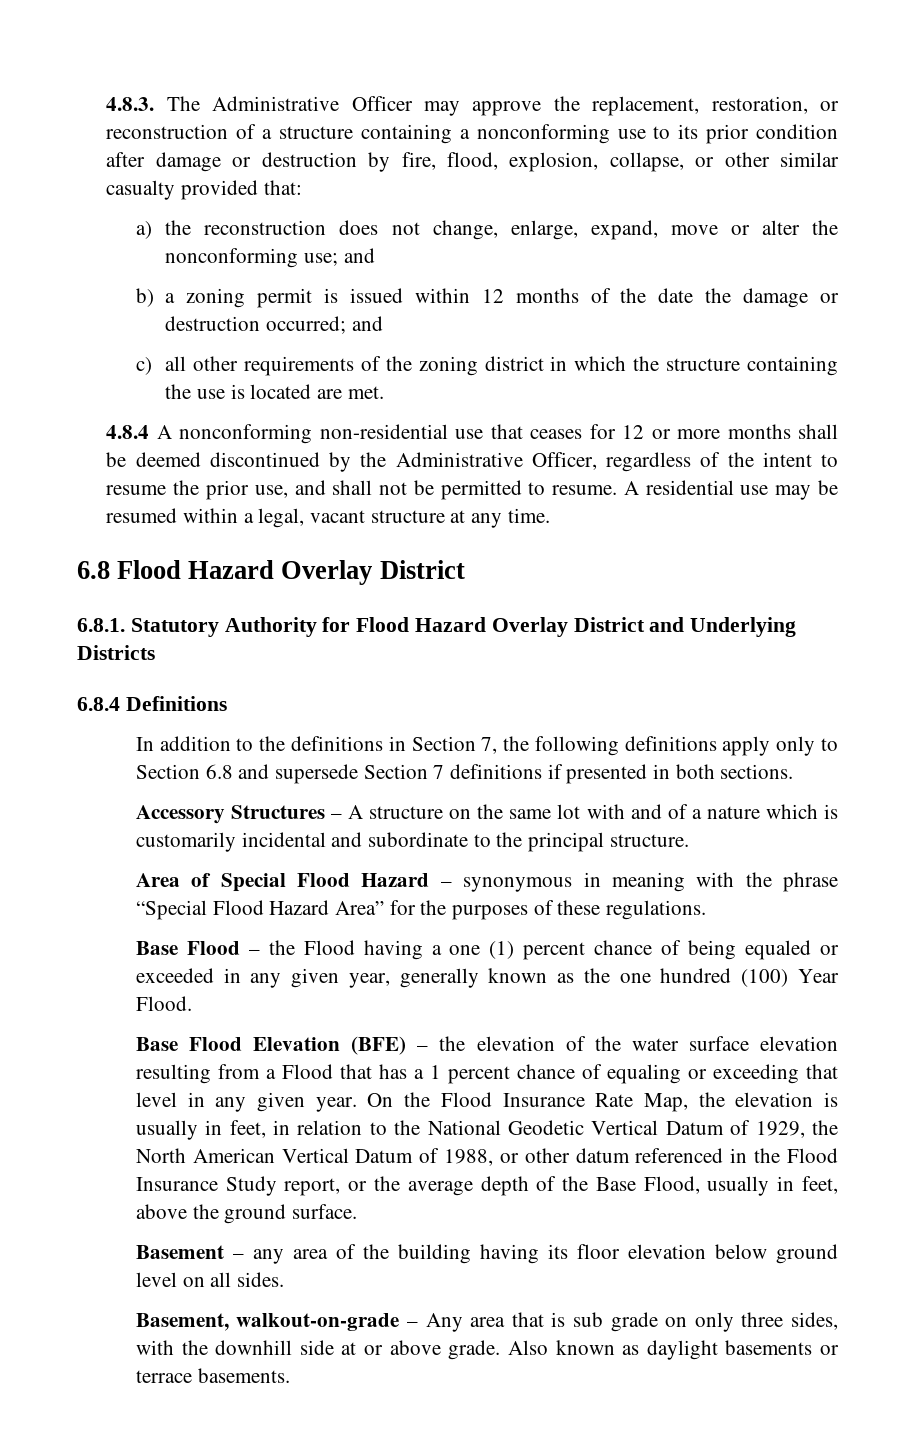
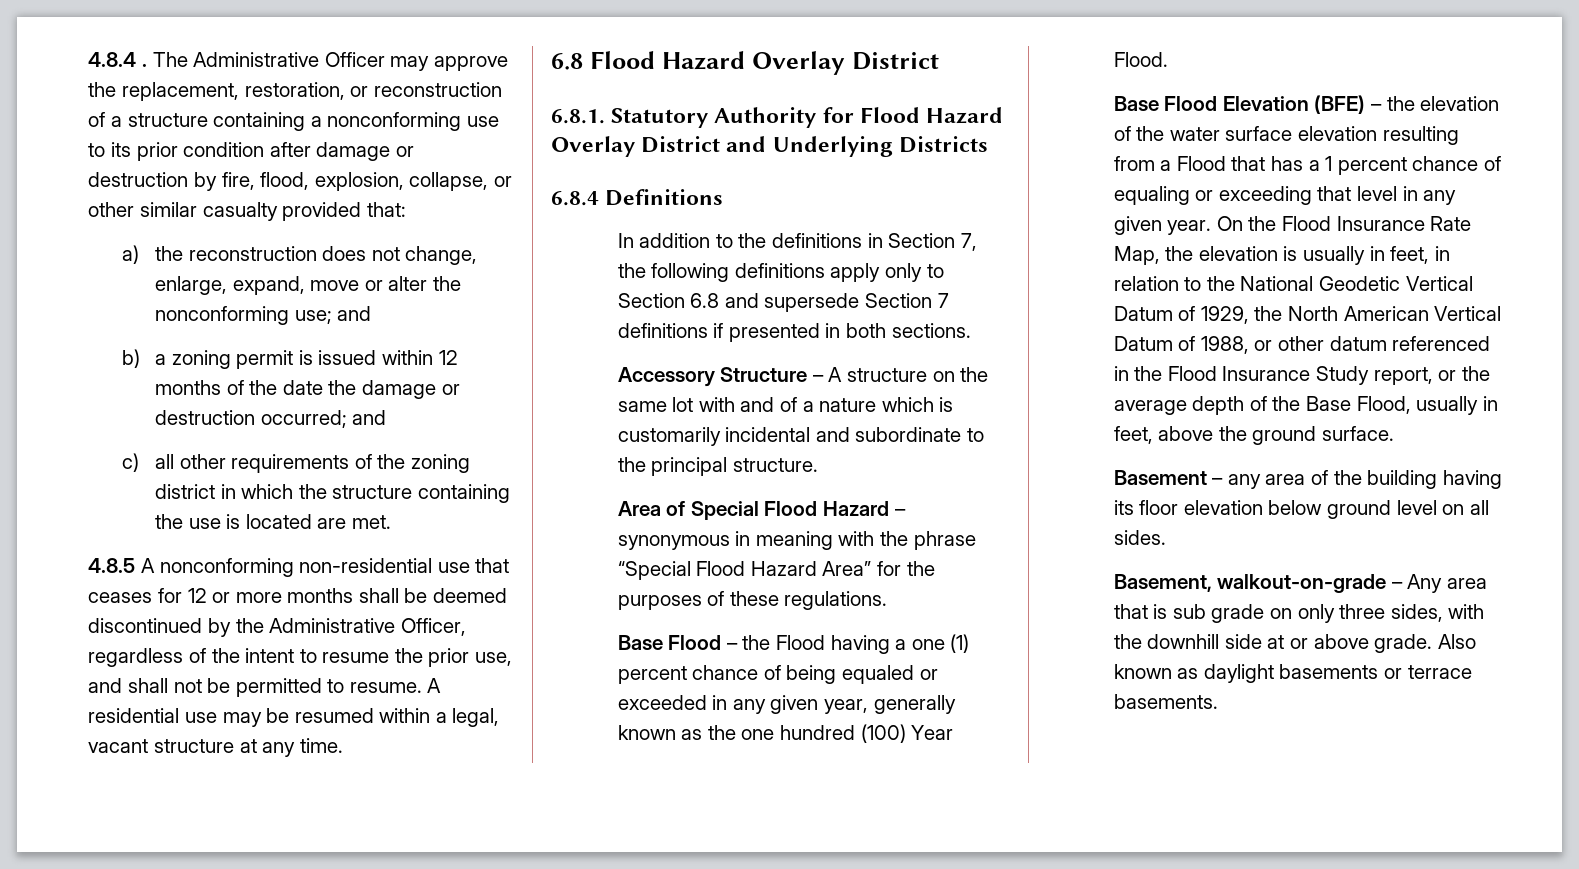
- 4.8.3. The Administrative Officer may approve the replacement, restoration, or reconstruction of a structure containing a nonconforming use to its prior condition after damage or destruction by fire, flood, explosion, collapse, or other similar casualty provided that:
+ 4.8.4 . The Administrative Officer may approve the replacement, restoration, or reconstruction of a structure containing a nonconforming use to its prior condition after damage or destruction by fire, flood, explosion, collapse, or other similar casualty provided that:
- 4.8.4 A nonconforming non-residential use that ceases for 12 or more months shall be deemed discontinued by the Administrative Officer, regardless of the intent to resume the prior use, and shall not be permitted to resume.
+ 4.8.5 A nonconforming non-residential use that ceases for 12 or more months shall be deemed discontinued by the Administrative Officer, regardless of the intent to resume the prior use, and shall not be permitted to resume.
- Accessory Structures – A structure on the same lot with and of a nature which is customarily incidental and subordinate to the principal structure.
+ Accessory Structure – A structure on the same lot with and of a nature which is customarily incidental and subordinate to the principal structure.

